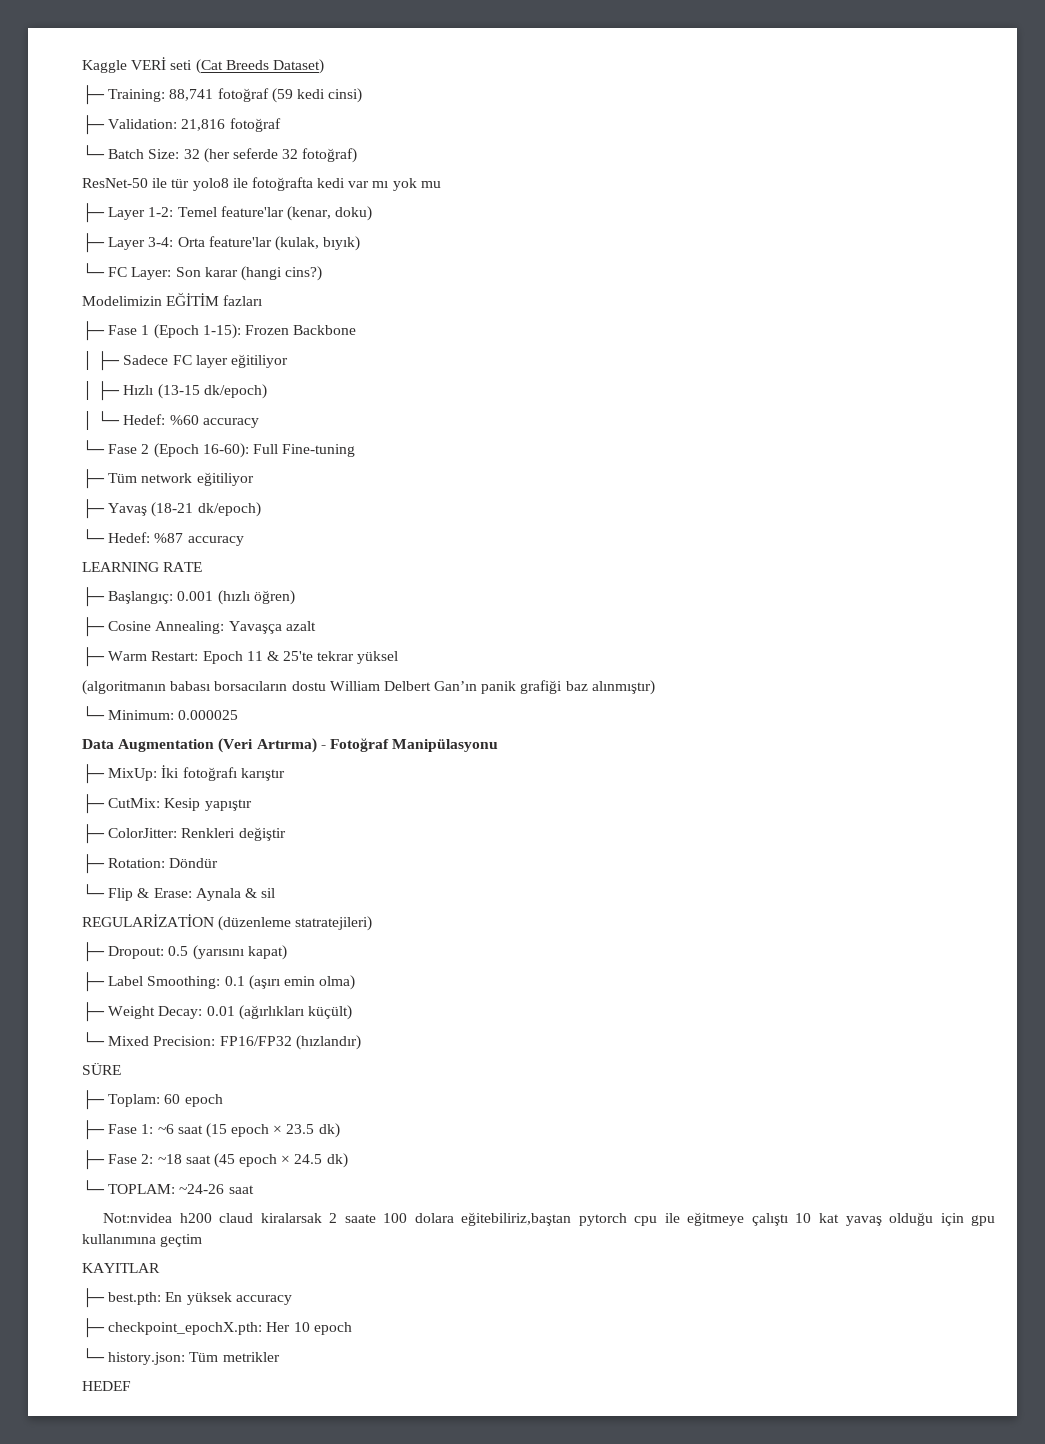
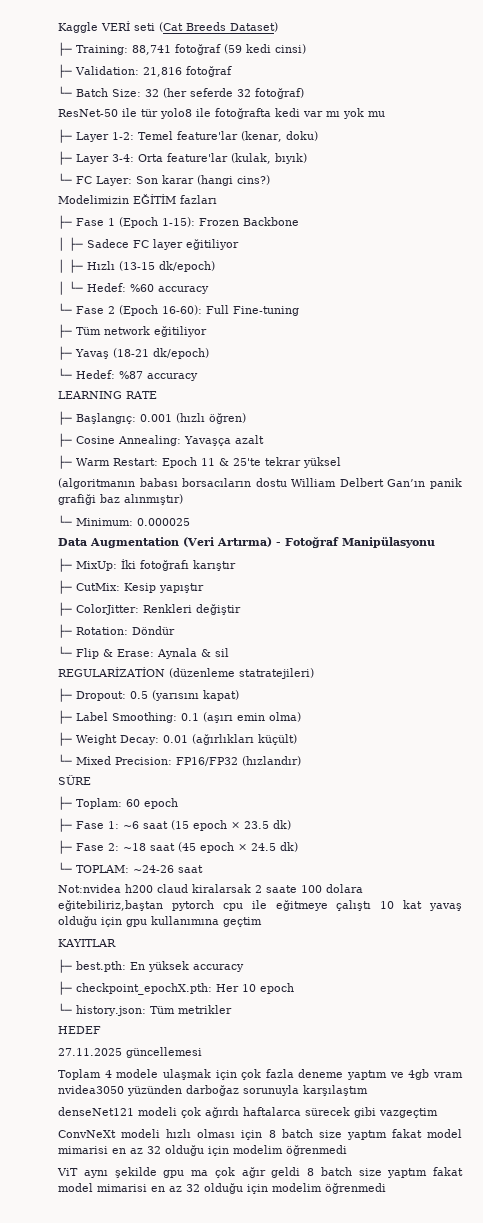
+ 27.11.2025 güncellemesi
+ Toplam 4 modele ulaşmak için çok fazla deneme yaptım ve 4gb vram nvidea3050 yüzünden darboğaz sorunuyla karşılaştım
+ denseNet121 modeli çok ağırdı haftalarca sürecek gibi vazgeçtim
+ ConvNeXt modeli hızlı olması için 8 batch size yaptım fakat model mimarisi en az 32 olduğu için modelim öğrenmedi
+ ViT aynı şekilde gpu ma çok ağır geldi 8 batch size yaptım fakat model mimarisi en az 32 olduğu için modelim öğrenmedi

